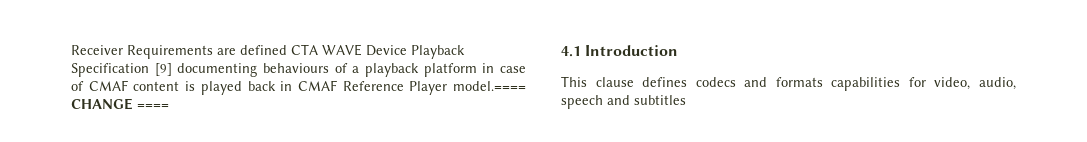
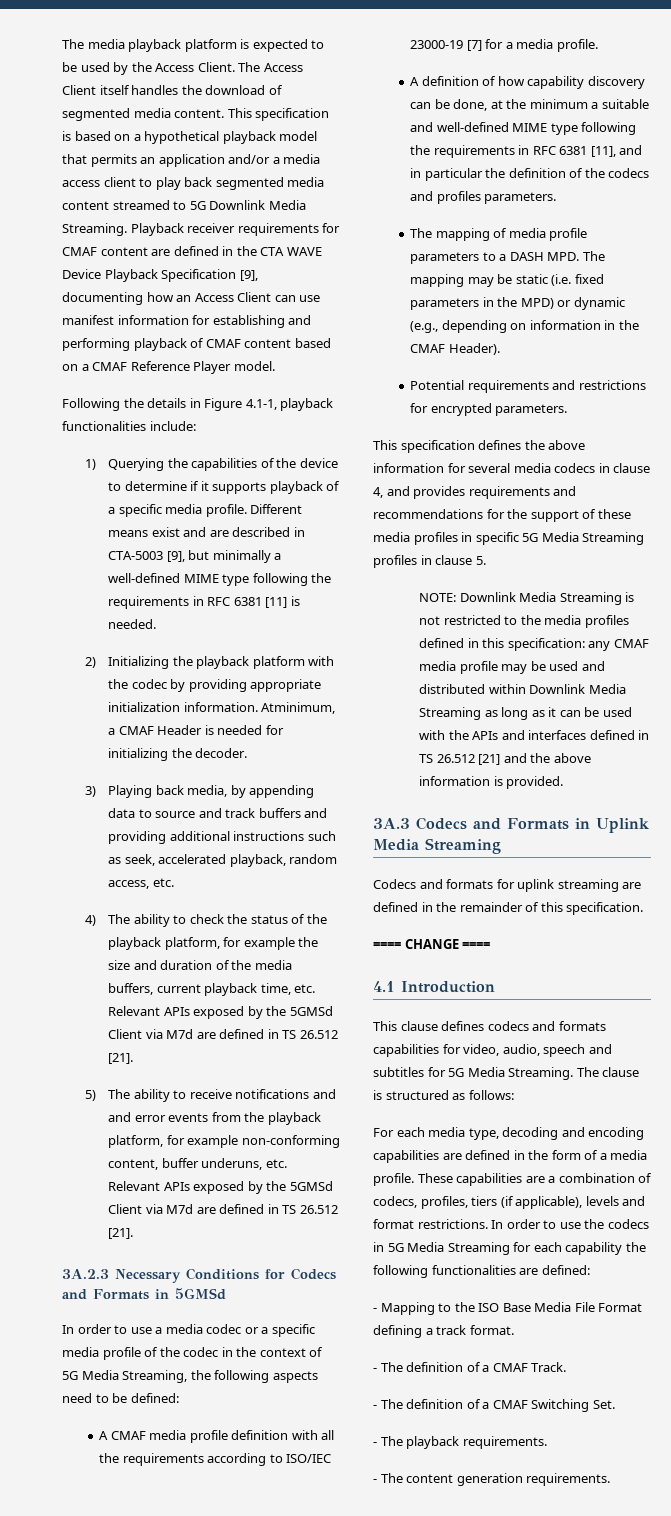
- Receiver Requirements are defined CTA WAVE Device Playback Specification [9] documenting behaviours of a playback platform in case of CMAF content is played back in CMAF Reference Player model.==== CHANGE ====
+ The media playback platform is expected to be used by the Access Client. The Access Client itself handles the download of segmented media content. This specification is based on a hypothetical playback model that permits an application and/or a media access client to play back segmented media content streamed to 5G Downlink Media Streaming. Playback receiver requirements for CMAF content are defined in the CTA WAVE Device Playback Specification [9], documenting how an Access Client can use manifest information for establishing and performing playback of CMAF content based on a CMAF Reference Player model.
+ Following the details in Figure 4.1-1, playback functionalities include:
+ 1) Querying the capabilities of the device to determine if it supports playback of a specific media profile. Different means exist and are described in CTA-5003 [9], but minimally a well-defined MIME type following the requirements in RFC 6381 [11] is needed.
+ 2) Initializing the playback platform with the codec by providing appropriate initialization information. Atminimum, a CMAF Header is needed for initializing the decoder.
+ 3) Playing back media, by appending data to source and track buffers and providing additional instructions such as seek, accelerated playback, random access, etc.
+ 4) The ability to check the status of the playback platform, for example the size and duration of the media buffers, current playback time, etc. Relevant APIs exposed by the 5GMSd Client via M7d are defined in TS 26.512 [21].
+ 5) The ability to receive notifications and and error events from the playback platform, for example non-conforming content, buffer underuns, etc. Relevant APIs exposed by the 5GMSd Client via M7d are defined in TS 26.512 [21].
+ 3A.2.3 Necessary Conditions for Codecs and Formats in 5GMSd
+ In order to use a media codec or a specific media profile of the codec in the context of 5G Media Streaming, the following aspects need to be defined:
+ A CMAF media profile definition with all the requirements according to ISO/IEC 23000-19 [7] for a media profile.
+ A definition of how capability discovery can be done, at the minimum a suitable and well-defined MIME type following the requirements in RFC 6381 [11], and in particular the definition of the codecs and profiles parameters.
+ The mapping of media profile parameters to a DASH MPD. The mapping may be static (i.e. fixed parameters in the MPD) or dynamic (e.g., depending on information in the CMAF Header).
+ Potential requirements and restrictions for encrypted parameters.
+ This specification defines the above information for several media codecs in clause 4, and provides requirements and recommendations for the support of these media profiles in specific 5G Media Streaming profiles in clause 5.
+ NOTE: Downlink Media Streaming is not restricted to the media profiles defined in this specification: any CMAF media profile may be used and distributed within Downlink Media Streaming as long as it can be used with the APIs and interfaces defined in TS 26.512 [21] and the above information is provided.
+ 3A.3 Codecs and Formats in Uplink Media Streaming
+ Codecs and formats for uplink streaming are defined in the remainder of this specification.
+ ==== CHANGE ====
- This clause defines codecs and formats capabilities for video, audio, speech and subtitles
+ This clause defines codecs and formats capabilities for video, audio, speech and subtitles for 5G Media Streaming. The clause is structured as follows:
+ For each media type, decoding and encoding capabilities are defined in the form of a media profile. These capabilities are a combination of codecs, profiles, tiers (if applicable), levels and format restrictions. In order to use the codecs in 5G Media Streaming for each capability the following functionalities are defined:
+ - Mapping to the ISO Base Media File Format defining a track format.
+ - The definition of a CMAF Track.
+ - The definition of a CMAF Switching Set.
+ - The playback requirements.
+ - The content generation requirements.

